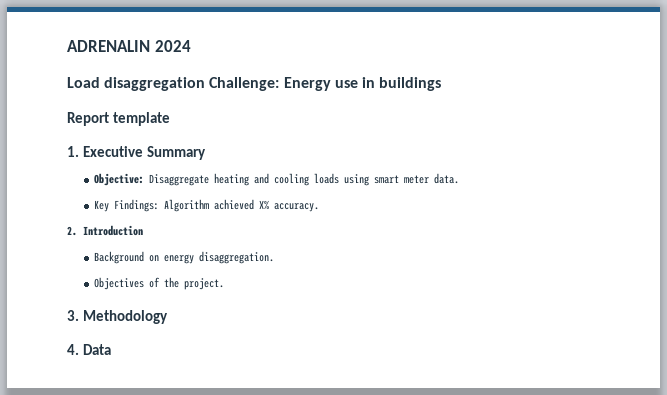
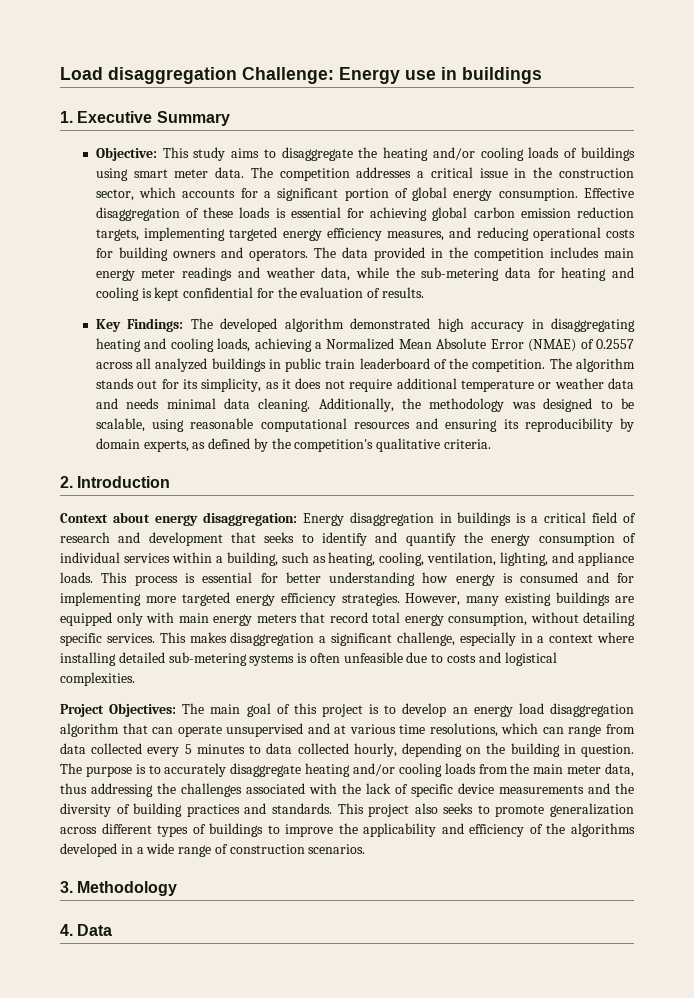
- ADRENALIN 2024
- Report template
- Objective: Disaggregate heating and cooling loads using smart meter data.
- Key Findings: Algorithm achieved X% accuracy.
+ Objective: This study aims to disaggregate the heating and/or cooling loads of buildings using smart meter data. The competition addresses a critical issue in the construction sector, which accounts for a significant portion of global energy consumption. Effective disaggregation of these loads is essential for achieving global carbon emission reduction targets, implementing targeted energy efficiency measures, and reducing operational costs for building owners and operators. The data provided in the competition includes main energy meter readings and weather data, while the sub-metering data for heating and cooling is kept confidential for the evaluation of results.
+ Key Findings: The developed algorithm demonstrated high accuracy in disaggregating heating and cooling loads, achieving a Normalized Mean Absolute Error (NMAE) of 0.2557 across all analyzed buildings in public train leaderboard of the competition. The algorithm stands out for its simplicity, as it does not require additional temperature or weather data and needs minimal data cleaning. Additionally, the methodology was designed to be scalable, using reasonable computational resources and ensuring its reproducibility by domain experts, as defined by the competition's qualitative criteria.
  2. Introduction
- Background on energy disaggregation.
- Objectives of the project.
+ Context about energy disaggregation: Energy disaggregation in buildings is a critical field of research and development that seeks to identify and quantify the energy consumption of individual services within a building, such as heating, cooling, ventilation, lighting, and appliance loads. This process is essential for better understanding how energy is consumed and for implementing more targeted energy efficiency strategies. However, many existing buildings are equipped only with main energy meters that record total energy consumption, without detailing specific services. This makes disaggregation a significant challenge, especially in a context where installing detailed sub-metering systems is often unfeasible due to costs and logistical complexities.
+ Project Objectives: The main goal of this project is to develop an energy load disaggregation algorithm that can operate unsupervised and at various time resolutions, which can range from data collected every 5 minutes to data collected hourly, depending on the building in question. The purpose is to accurately disaggregate heating and/or cooling loads from the main meter data, thus addressing the challenges associated with the lack of specific device measurements and the diversity of building practices and standards. This project also seeks to promote generalization across different types of buildings to improve the applicability and efficiency of the algorithms developed in a wide range of construction scenarios.

